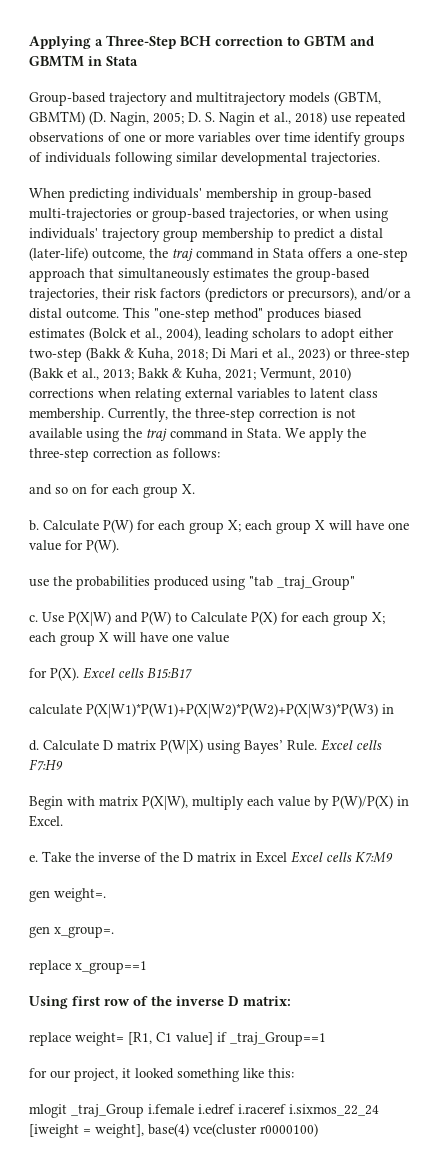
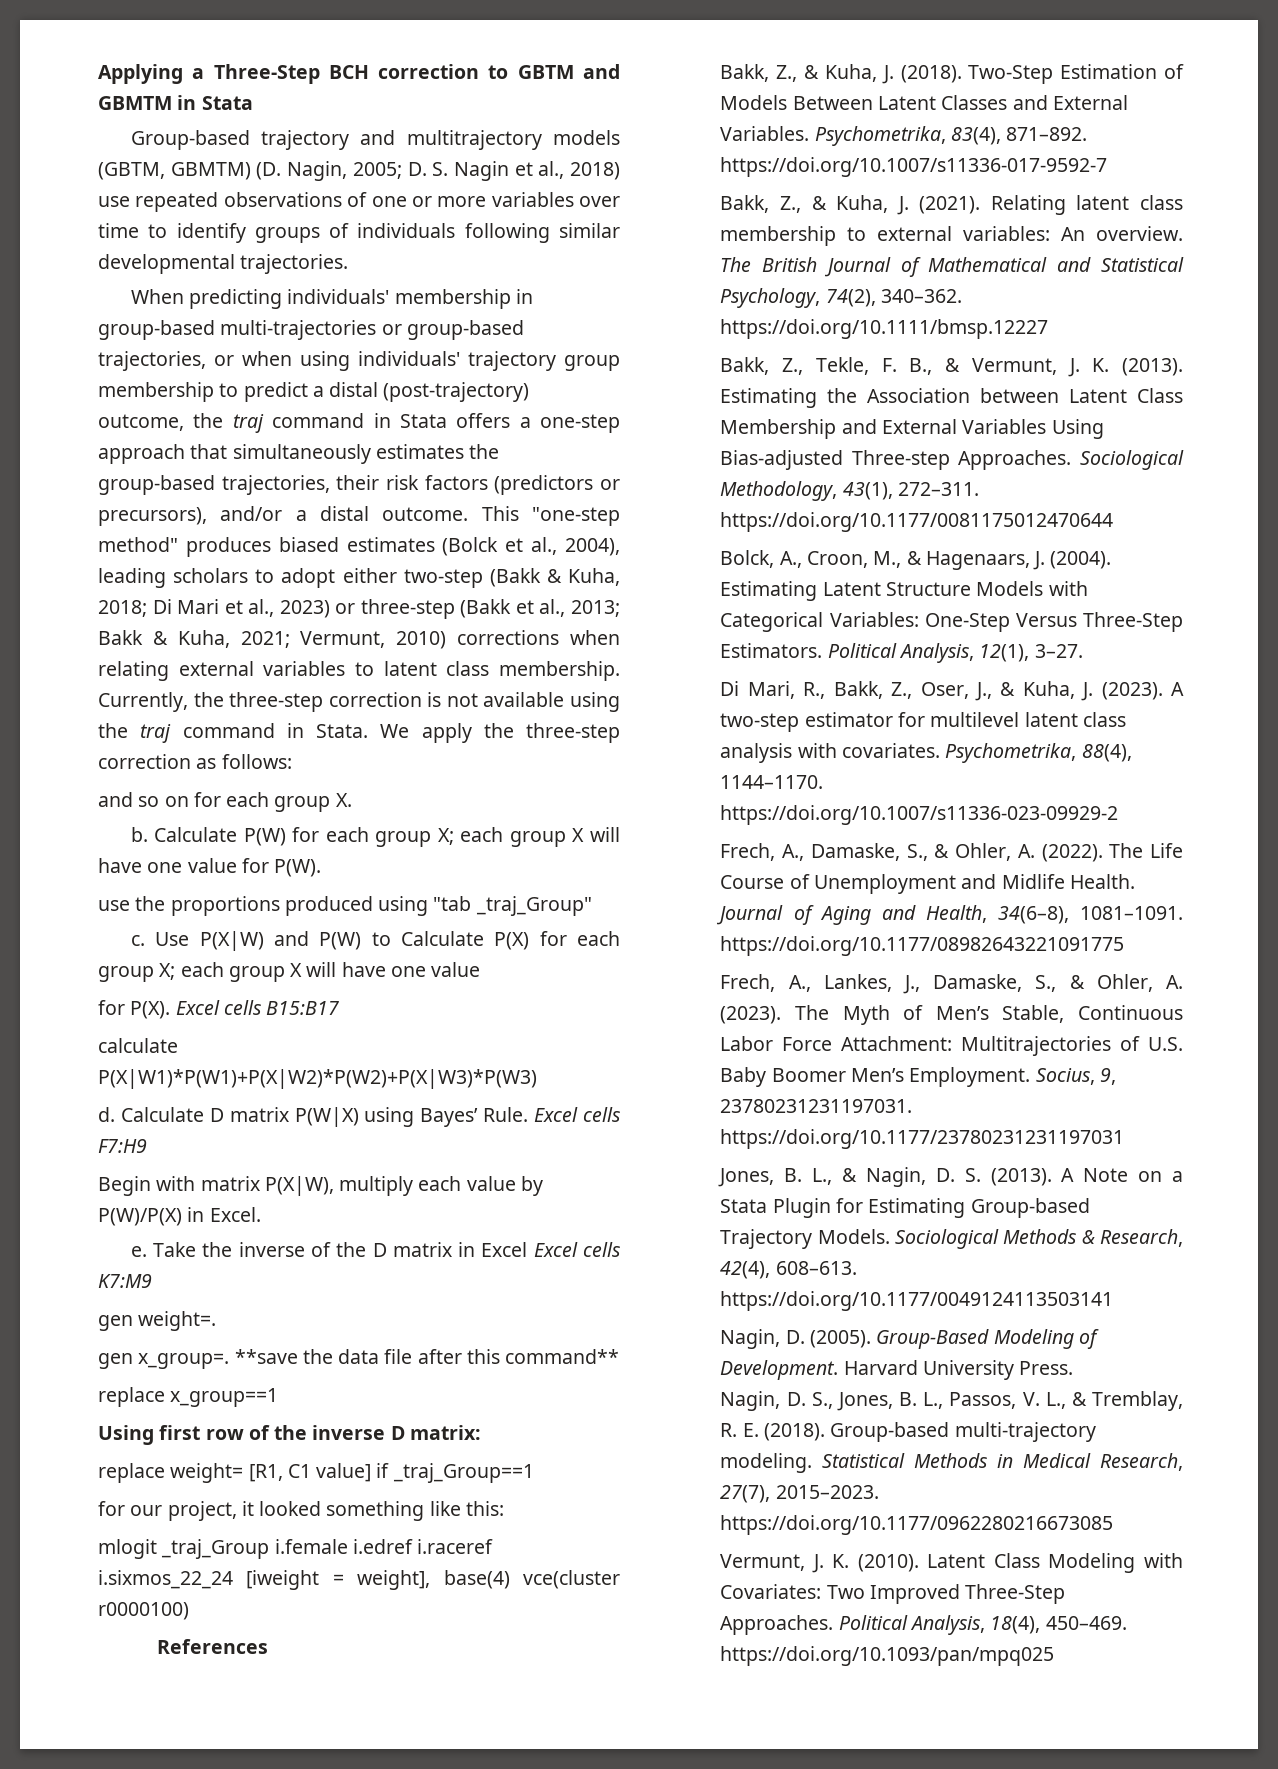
- Group-based trajectory and multitrajectory models (GBTM, GBMTM) (D. Nagin, 2005; D. S. Nagin et al., 2018) use repeated observations of one or more variables over time identify groups of individuals following similar developmental trajectories.
+ Group-based trajectory and multitrajectory models (GBTM, GBMTM) (D. Nagin, 2005; D. S. Nagin et al., 2018) use repeated observations of one or more variables over time to identify groups of individuals following similar developmental trajectories.
- When predicting individuals' membership in group-based multi-trajectories or group-based trajectories, or when using individuals' trajectory group membership to predict a distal (later-life) outcome, the traj command in Stata offers a one-step approach that simultaneously estimates the group-based trajectories, their risk factors (predictors or precursors), and/or a distal outcome.
+ When predicting individuals' membership in group-based multi-trajectories or group-based trajectories, or when using individuals' trajectory group membership to predict a distal (post-trajectory) outcome, the traj command in Stata offers a one-step approach that simultaneously estimates the group-based trajectories, their risk factors (predictors or precursors), and/or a distal outcome.
- use the probabilities produced using "tab _traj_Group"
+ use the proportions produced using "tab _traj_Group"
- calculate P(X|W1)*P(W1)+P(X|W2)*P(W2)+P(X|W3)*P(W3) in
+ calculate P(X|W1)*P(W1)+P(X|W2)*P(W2)+P(X|W3)*P(W3)
+ **save the data file after this command**
+ References
+ Bakk, Z., & Kuha, J. (2018). Two-Step Estimation of Models Between Latent Classes and External Variables. Psychometrika, 83(4), 871–892. https://doi.org/10.1007/s11336-017-9592-7
+ Bakk, Z., & Kuha, J. (2021). Relating latent class membership to external variables: An overview. The British Journal of Mathematical and Statistical Psychology, 74(2), 340–362. https://doi.org/10.1111/bmsp.12227
+ Bakk, Z., Tekle, F. B., & Vermunt, J. K. (2013). Estimating the Association between Latent Class Membership and External Variables Using Bias-adjusted Three-step Approaches. Sociological Methodology, 43(1), 272–311. https://doi.org/10.1177/0081175012470644
+ Bolck, A., Croon, M., & Hagenaars, J. (2004). Estimating Latent Structure Models with Categorical Variables: One-Step Versus Three-Step Estimators. Political Analysis, 12(1), 3–27.
+ Di Mari, R., Bakk, Z., Oser, J., & Kuha, J. (2023). A two-step estimator for multilevel latent class analysis with covariates. Psychometrika, 88(4), 1144–1170. https://doi.org/10.1007/s11336-023-09929-2
+ Frech, A., Damaske, S., & Ohler, A. (2022). The Life Course of Unemployment and Midlife Health. Journal of Aging and Health, 34(6–8), 1081–1091. https://doi.org/10.1177/08982643221091775
+ Frech, A., Lankes, J., Damaske, S., & Ohler, A. (2023). The Myth of Men’s Stable, Continuous Labor Force Attachment: Multitrajectories of U.S. Baby Boomer Men’s Employment. Socius, 9, 23780231231197031. https://doi.org/10.1177/23780231231197031
+ Jones, B. L., & Nagin, D. S. (2013). A Note on a Stata Plugin for Estimating Group-based Trajectory Models. Sociological Methods & Research, 42(4), 608–613. https://doi.org/10.1177/0049124113503141
+ Nagin, D. (2005). Group-Based Modeling of Development. Harvard University Press.
+ Nagin, D. S., Jones, B. L., Passos, V. L., & Tremblay, R. E. (2018). Group-based multi-trajectory modeling. Statistical Methods in Medical Research, 27(7), 2015–2023. https://doi.org/10.1177/0962280216673085
+ Vermunt, J. K. (2010). Latent Class Modeling with Covariates: Two Improved Three-Step Approaches. Political Analysis, 18(4), 450–469. https://doi.org/10.1093/pan/mpq025

